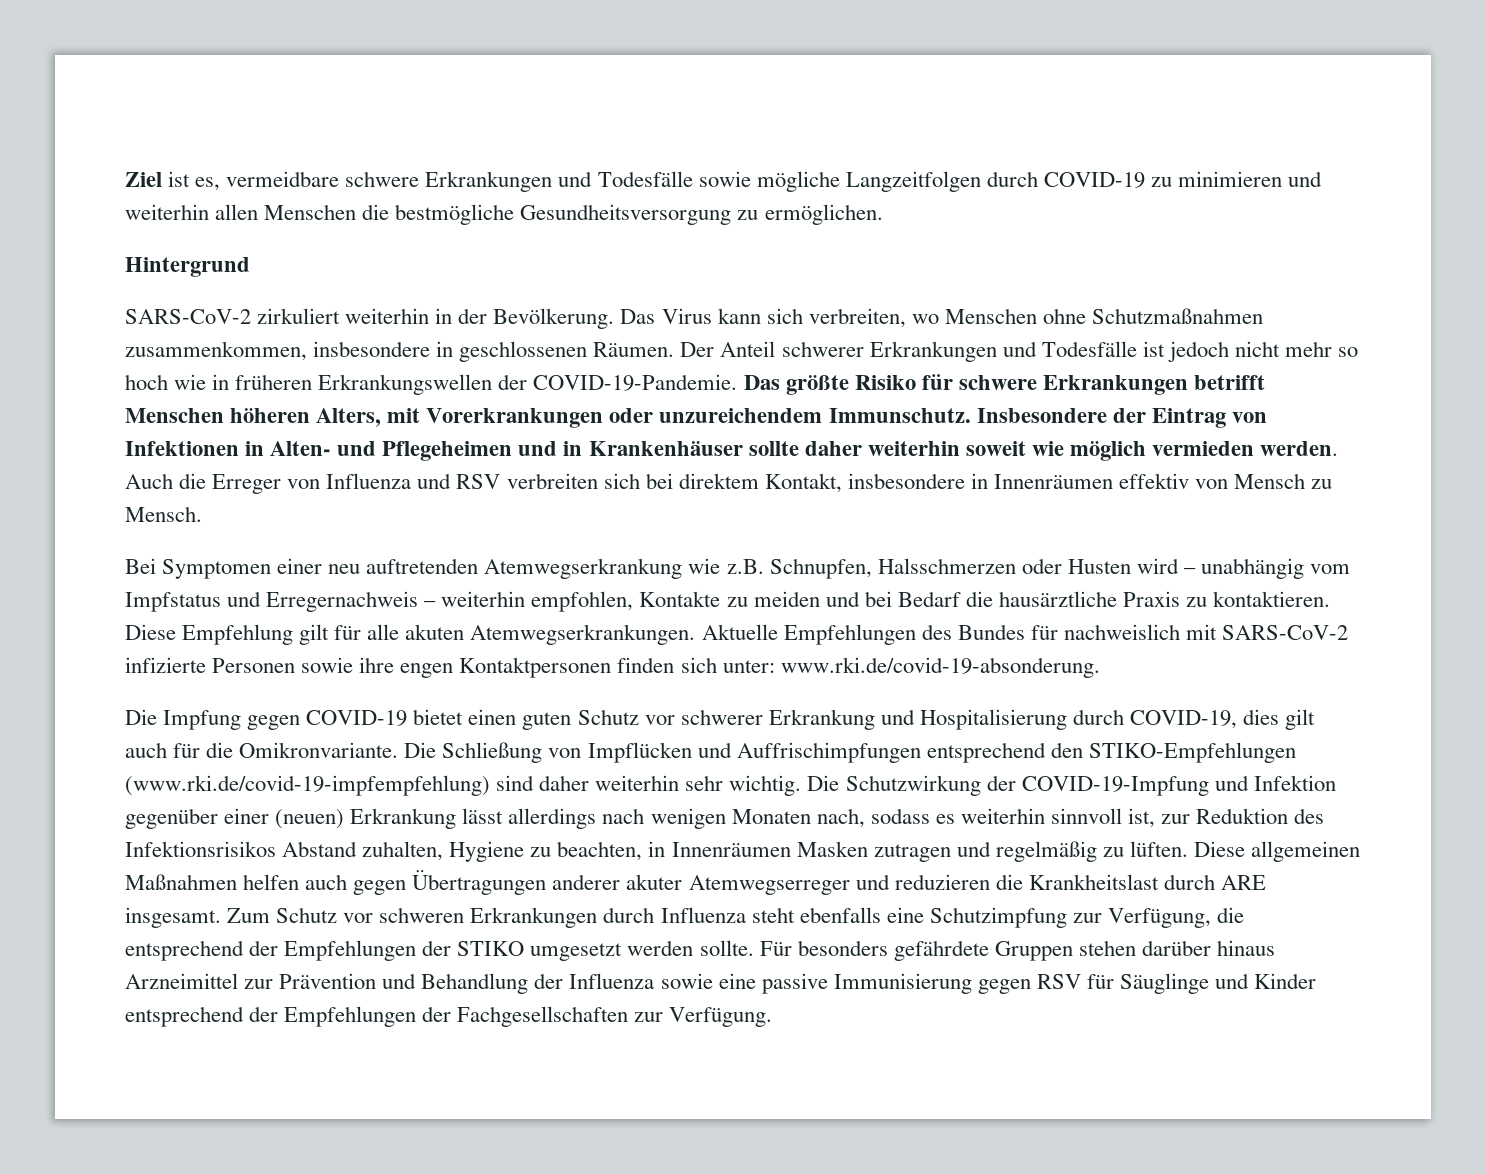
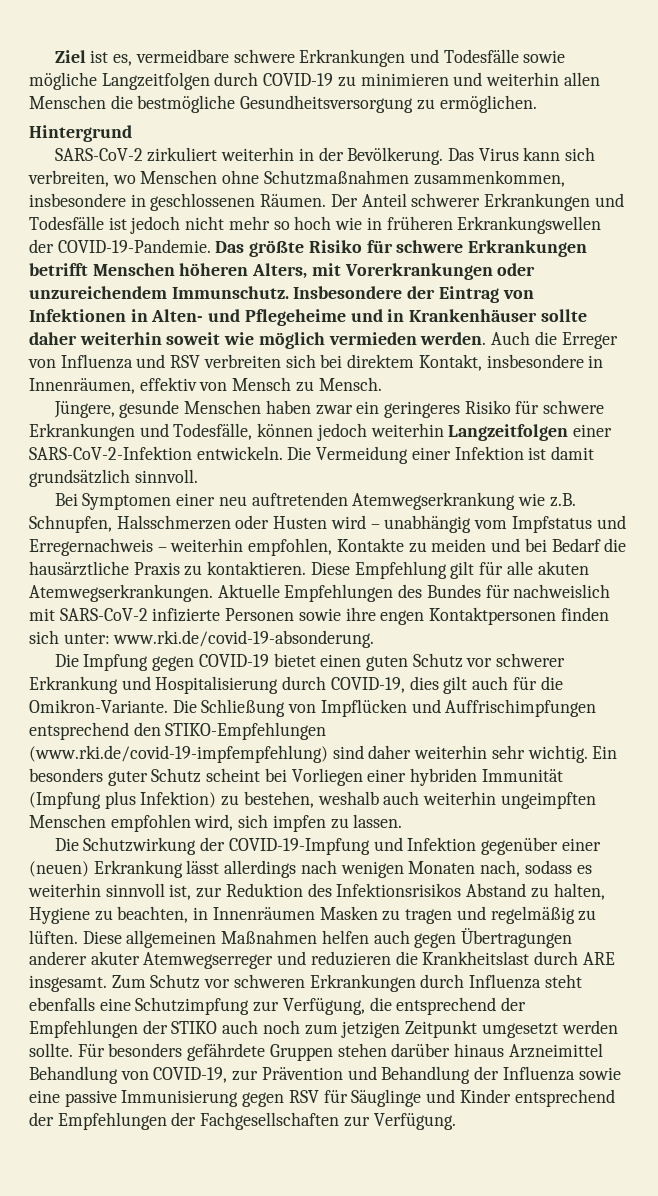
- Insbesondere der Eintrag von Infektionen in Alten- und Pflegeheimen und in Krankenhäuser sollte daher weiterhin soweit wie möglich vermieden werden.
+ Insbesondere der Eintrag von Infektionen in Alten- und Pflegeheime und in Krankenhäuser sollte daher weiterhin soweit wie möglich vermieden werden.
- Auch die Erreger von Influenza und RSV verbreiten sich bei direktem Kontakt, insbesondere in Innenräumen effektiv von Mensch zu Mensch.
+ Auch die Erreger von Influenza und RSV verbreiten sich bei direktem Kontakt, insbesondere in Innenräumen, effektiv von Mensch zu Mensch.
+ Jüngere, gesunde Menschen haben zwar ein geringeres Risiko für schwere Erkrankungen und Todesfälle, können jedoch weiterhin Langzeitfolgen einer SARS-CoV-2-Infektion entwickeln. Die Vermeidung einer Infektion ist damit grundsätzlich sinnvoll.
- Die Impfung gegen COVID-19 bietet einen guten Schutz vor schwerer Erkrankung und Hospitalisierung durch COVID-19, dies gilt auch für die Omikronvariante.
+ Die Impfung gegen COVID-19 bietet einen guten Schutz vor schwerer Erkrankung und Hospitalisierung durch COVID-19, dies gilt auch für die Omikron-Variante.
- Die Schließung von Impflücken und Auffrischimpfungen entsprechend den STIKO-Empfehlungen (www.rki.de/covid-19-impfempfehlung) sind daher weiterhin sehr wichtig. Die Schutzwirkung der COVID-19-Impfung und Infektion gegenüber einer (neuen) Erkrankung lässt allerdings nach wenigen Monaten nach, sodass es weiterhin sinnvoll ist, zur Reduktion des Infektionsrisikos Abstand zuhalten, Hygiene zu beachten, in Innenräumen Masken zutragen und regelmäßig zu lüften.
+ Die Schließung von Impflücken und Auffrischimpfungen entsprechend den STIKO-Empfehlungen (www.rki.de/covid-19-impfempfehlung) sind daher weiterhin sehr wichtig. Ein besonders guter Schutz scheint bei Vorliegen einer hybriden Immunität (Impfung plus Infektion) zu bestehen, weshalb auch weiterhin ungeimpften Menschen empfohlen wird, sich impfen zu lassen.
+ Die Schutzwirkung der COVID-19-Impfung und Infektion gegenüber einer (neuen) Erkrankung lässt allerdings nach wenigen Monaten nach, sodass es weiterhin sinnvoll ist, zur Reduktion des Infektionsrisikos Abstand zu halten, Hygiene zu beachten, in Innenräumen Masken zu tragen und regelmäßig zu lüften.
- Zum Schutz vor schweren Erkrankungen durch Influenza steht ebenfalls eine Schutzimpfung zur Verfügung, die entsprechend der Empfehlungen der STIKO umgesetzt werden sollte.
+ Zum Schutz vor schweren Erkrankungen durch Influenza steht ebenfalls eine Schutzimpfung zur Verfügung, die entsprechend der Empfehlungen der STIKO auch noch zum jetzigen Zeitpunkt umgesetzt werden sollte.
- Für besonders gefährdete Gruppen stehen darüber hinaus Arzneimittel zur Prävention und Behandlung der Influenza sowie eine passive Immunisierung gegen RSV für Säuglinge und Kinder entsprechend der Empfehlungen der Fachgesellschaften zur Verfügung.
+ Für besonders gefährdete Gruppen stehen darüber hinaus Arzneimittel Behandlung von COVID-19, zur Prävention und Behandlung der Influenza sowie eine passive Immunisierung gegen RSV für Säuglinge und Kinder entsprechend der Empfehlungen der Fachgesellschaften zur Verfügung.

